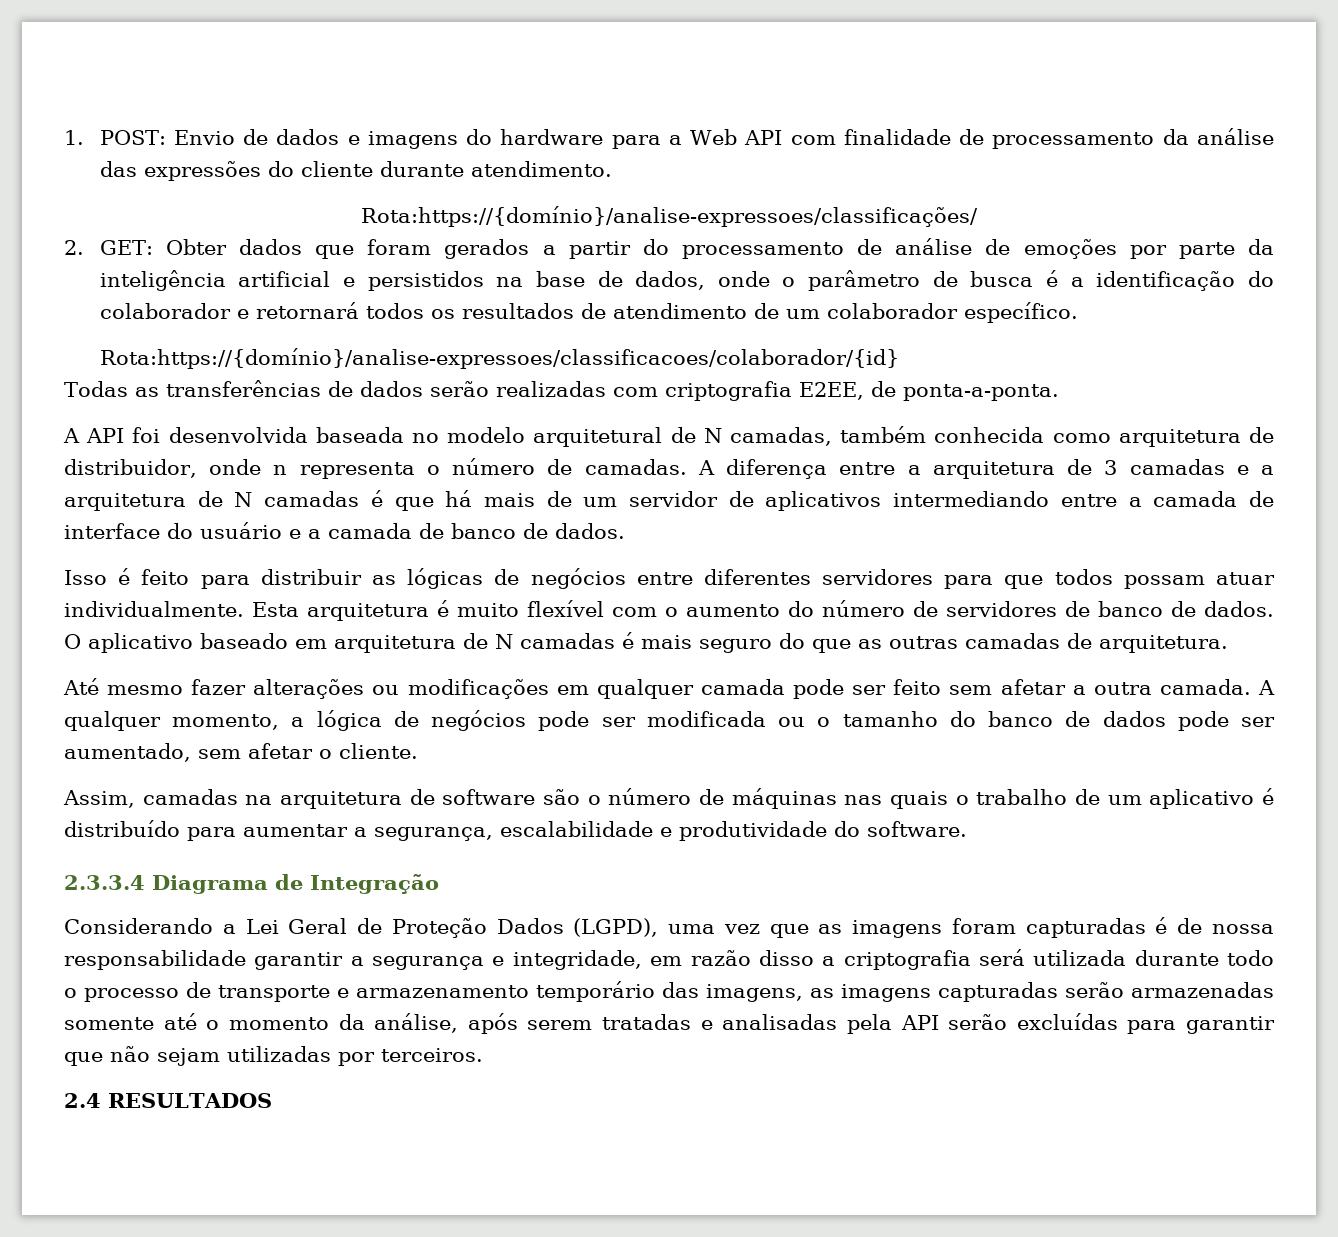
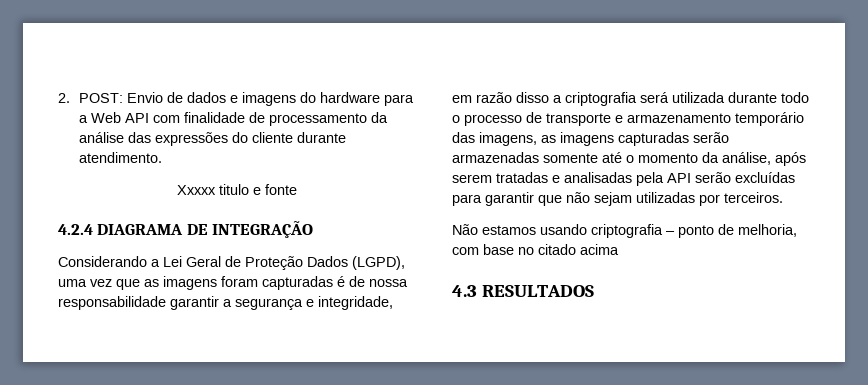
- 1. POST: Envio de dados e imagens do hardware para a Web API com finalidade de processamento da análise das expressões do cliente durante atendimento.
+ 2. POST: Envio de dados e imagens do hardware para a Web API com finalidade de processamento da análise das expressões do cliente durante atendimento.
- Rota:https://{domínio}/analise-expressoes/classificações/
- 2. GET: Obter dados que foram gerados a partir do processamento de análise de emoções por parte da inteligência artificial e persistidos na base de dados, onde o parâmetro de busca é a identificação do colaborador e retornará todos os resultados de atendimento de um colaborador específico.
- Rota:https://{domínio}/analise-expressoes/classificacoes/colaborador/{id}
- Todas as transferências de dados serão realizadas com criptografia E2EE, de ponta-a-ponta.
- A API foi desenvolvida baseada no modelo arquitetural de N camadas, também conhecida como arquitetura de distribuidor, onde n representa o número de camadas. A diferença entre a arquitetura de 3 camadas e a arquitetura de N camadas é que há mais de um servidor de aplicativos intermediando entre a camada de interface do usuário e a camada de banco de dados.
- Isso é feito para distribuir as lógicas de negócios entre diferentes servidores para que todos possam atuar individualmente. Esta arquitetura é muito flexível com o aumento do número de servidores de banco de dados. O aplicativo baseado em arquitetura de N camadas é mais seguro do que as outras camadas de arquitetura.
- Até mesmo fazer alterações ou modificações em qualquer camada pode ser feito sem afetar a outra camada. A qualquer momento, a lógica de negócios pode ser modificada ou o tamanho do banco de dados pode ser aumentado, sem afetar o cliente.
- Assim, camadas na arquitetura de software são o número de máquinas nas quais o trabalho de um aplicativo é distribuído para aumentar a segurança, escalabilidade e produtividade do software.
- 2.3.3.4 Diagrama de Integração
+ Xxxxx titulo e fonte
+ 4.2.4 DIAGRAMA DE INTEGRAÇÃO
- 2.4 RESULTADOS
+ Não estamos usando criptografia – ponto de melhoria, com base no citado acima
+ 4.3 RESULTADOS

